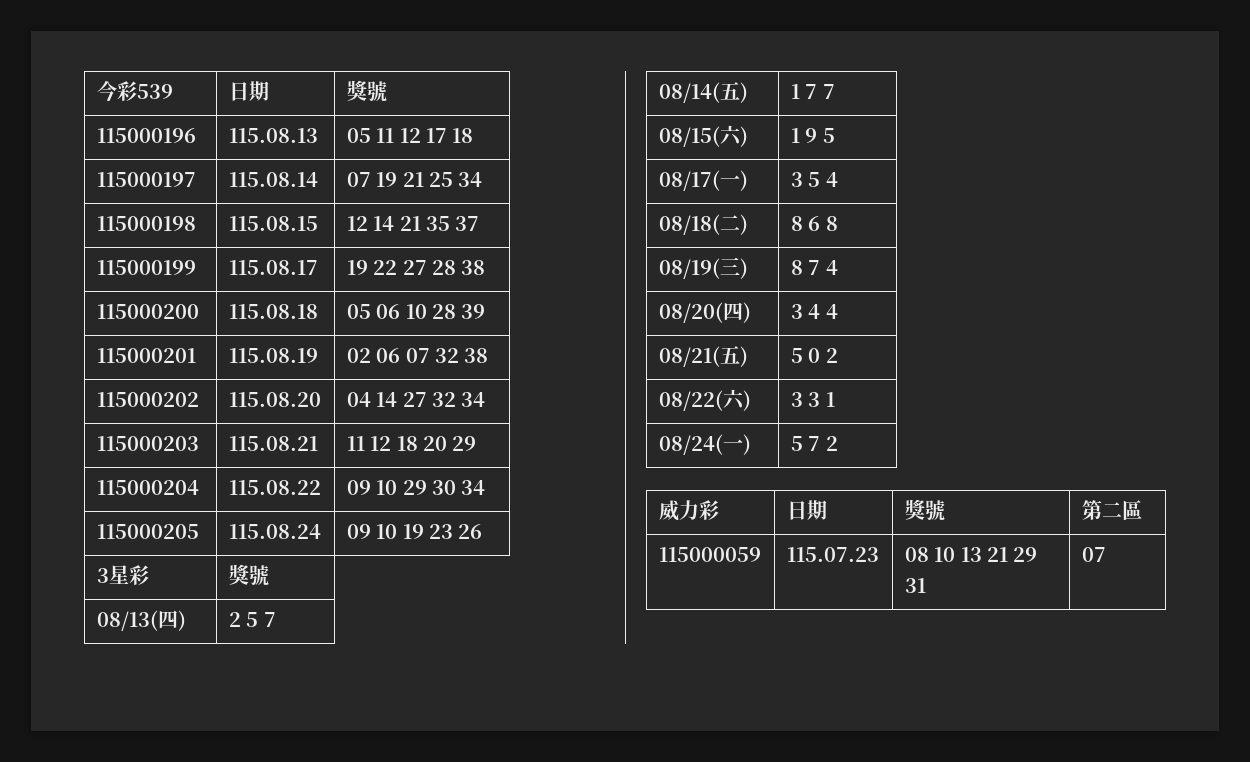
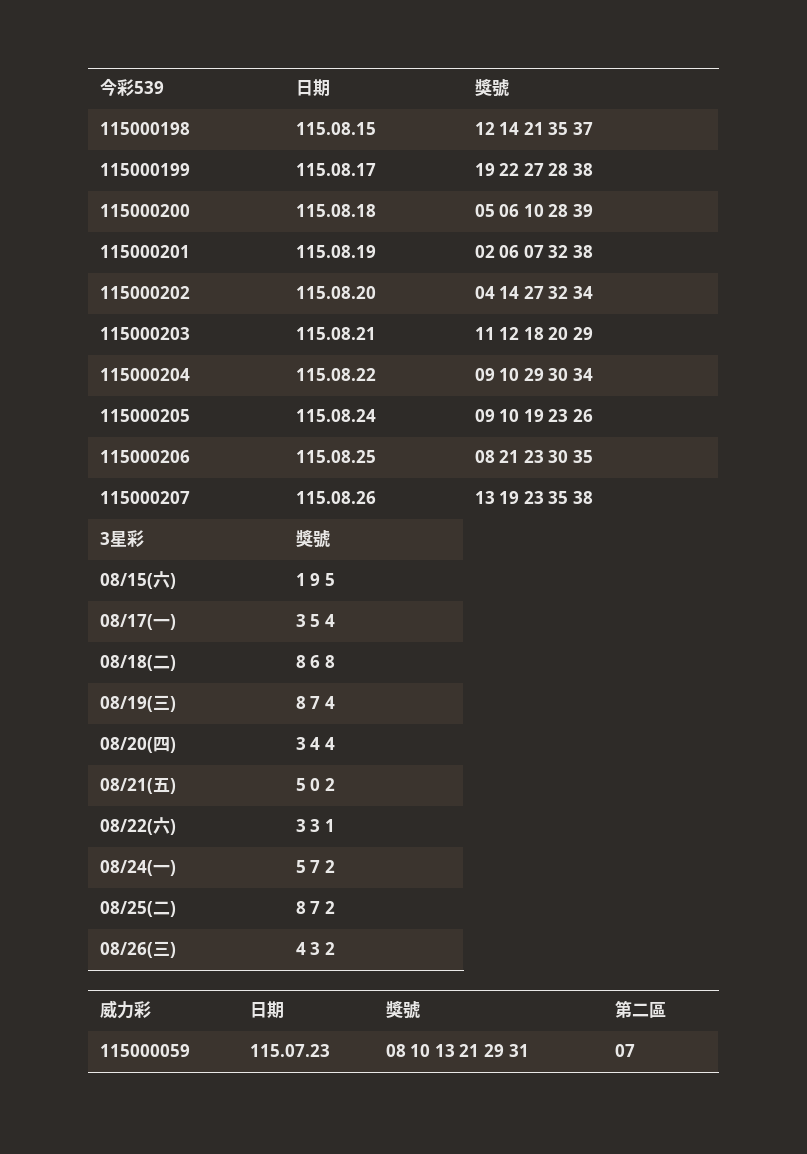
- 115000196 | 115.08.13 | 05 11 12 17 18
- 115000197 | 115.08.14 | 07 19 21 25 34
+ 115000206 | 115.08.25 | 08 21 23 30 35
+ 115000207 | 115.08.26 | 13 19 23 35 38
  3星彩 | 獎號
- 08/13(四) | 2 5 7
- 08/14(五) | 1 7 7
+ 08/25(二) | 8 7 2
+ 08/26(三) | 4 3 2

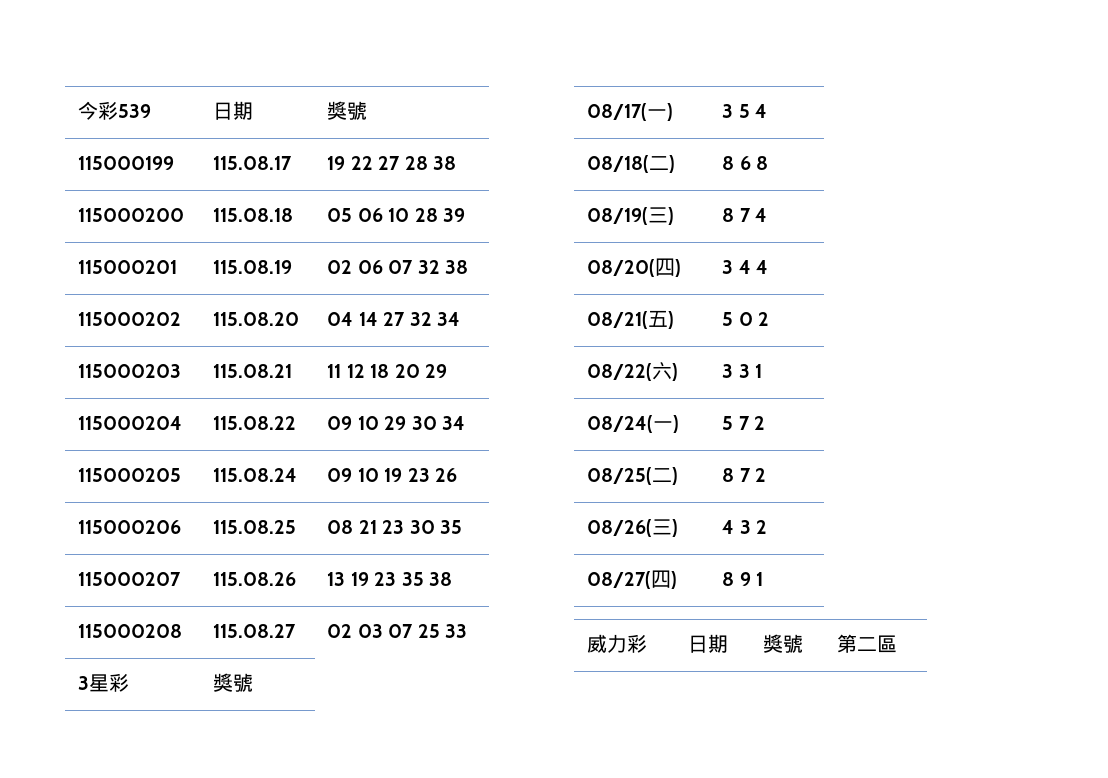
- 115000198 | 115.08.15 | 12 14 21 35 37
+ 115000208 | 115.08.27 | 02 03 07 25 33
  3星彩 | 獎號
- 08/15(六) | 1 9 5
+ 08/27(四) | 8 9 1
- 115000059 | 115.07.23 | 08 10 13 21 29 31 | 07

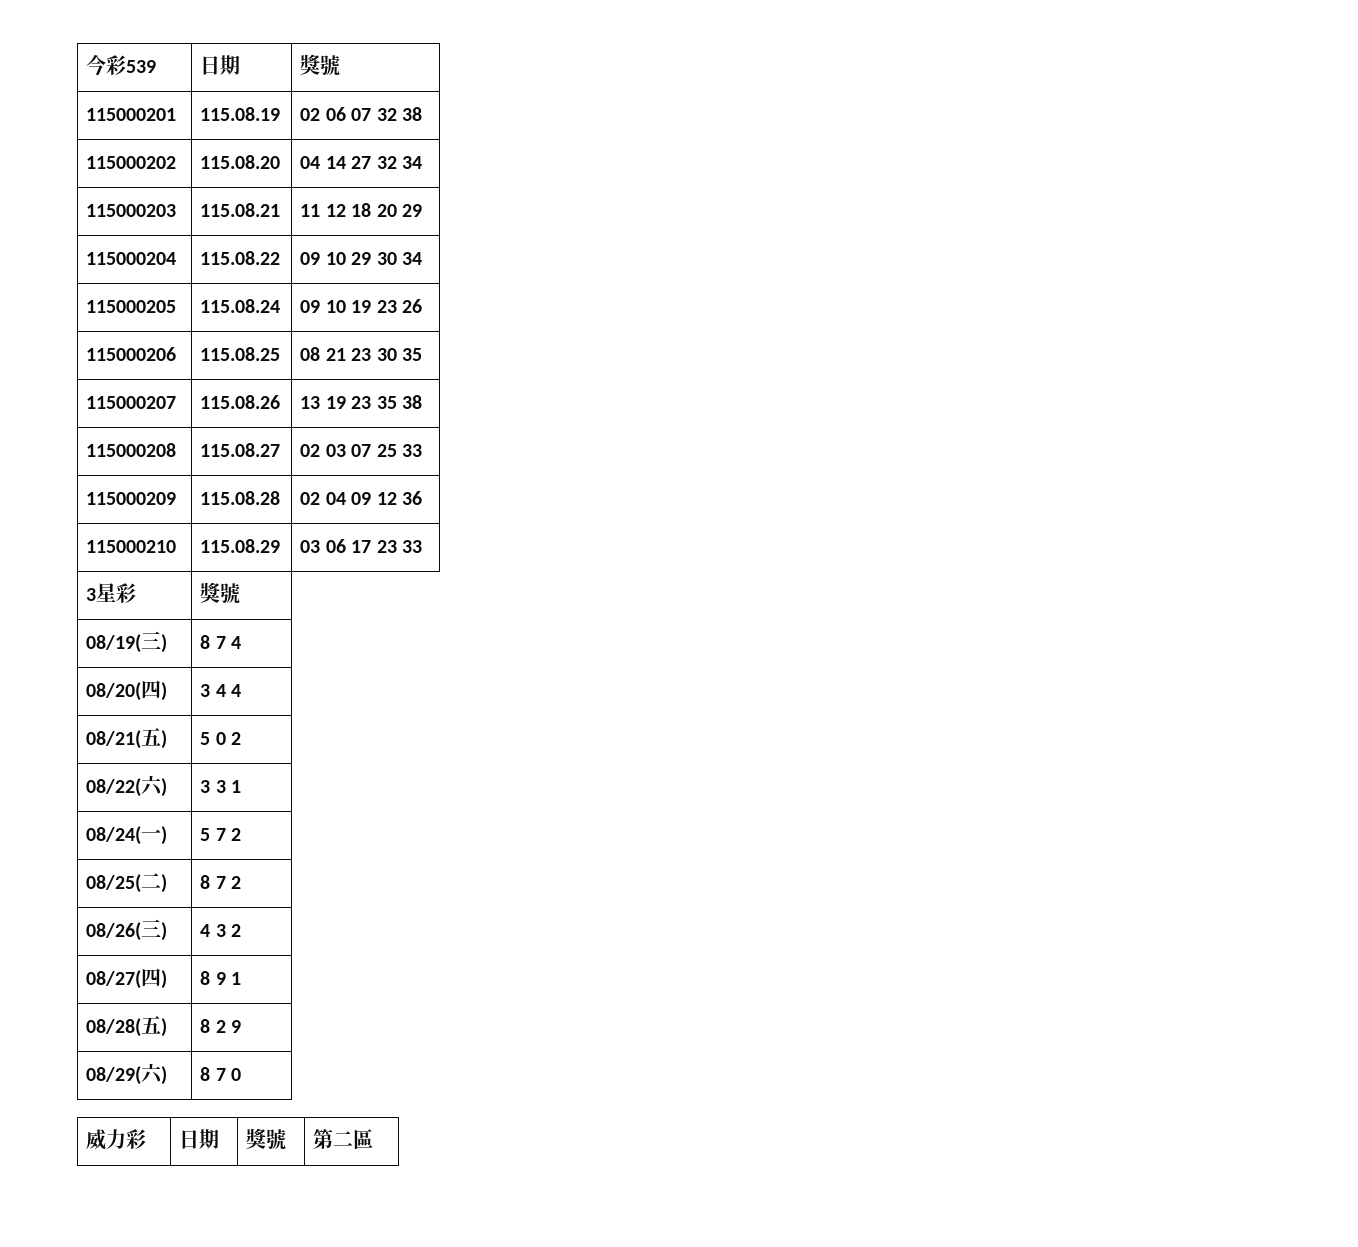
- 115000199 | 115.08.17 | 19 22 27 28 38
- 115000200 | 115.08.18 | 05 06 10 28 39
+ 115000209 | 115.08.28 | 02 04 09 12 36
+ 115000210 | 115.08.29 | 03 06 17 23 33
  3星彩 | 獎號
- 08/17(一) | 3 5 4
- 08/18(二) | 8 6 8
+ 08/28(五) | 8 2 9
+ 08/29(六) | 8 7 0

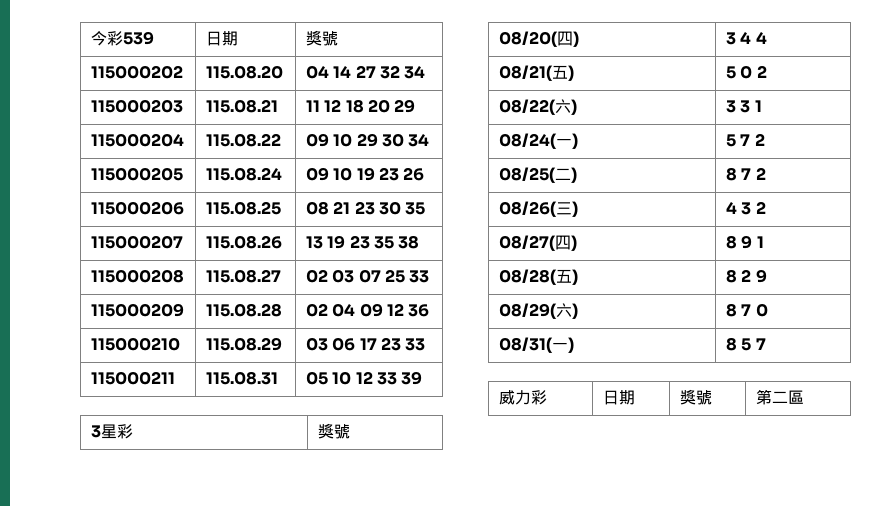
- 115000201 | 115.08.19 | 02 06 07 32 38
+ 115000211 | 115.08.31 | 05 10 12 33 39
  3星彩 | 獎號
- 08/19(三) | 8 7 4
+ 08/31(一) | 8 5 7

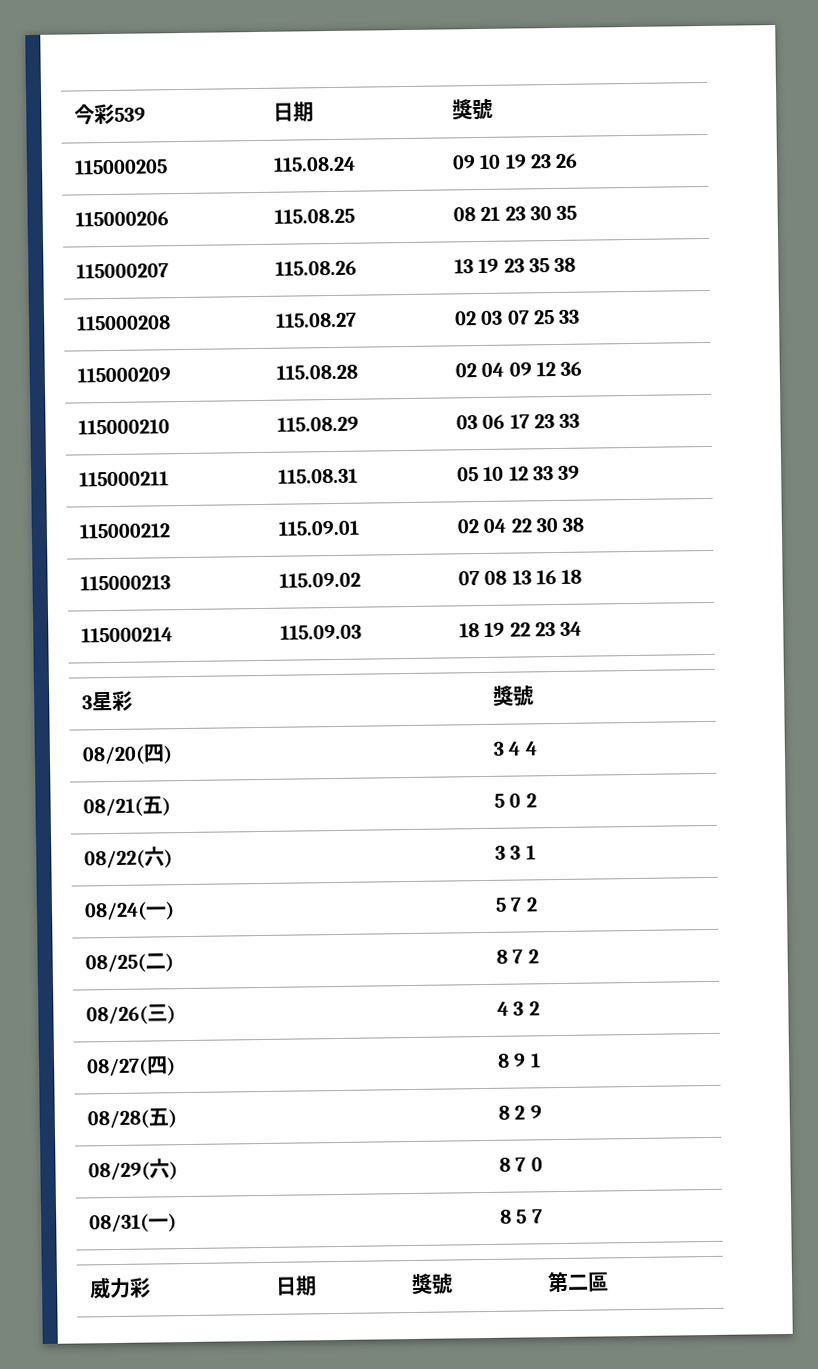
- 115000202 | 115.08.20 | 04 14 27 32 34
- 115000203 | 115.08.21 | 11 12 18 20 29
- 115000204 | 115.08.22 | 09 10 29 30 34
+ 115000212 | 115.09.01 | 02 04 22 30 38
+ 115000213 | 115.09.02 | 07 08 13 16 18
+ 115000214 | 115.09.03 | 18 19 22 23 34

